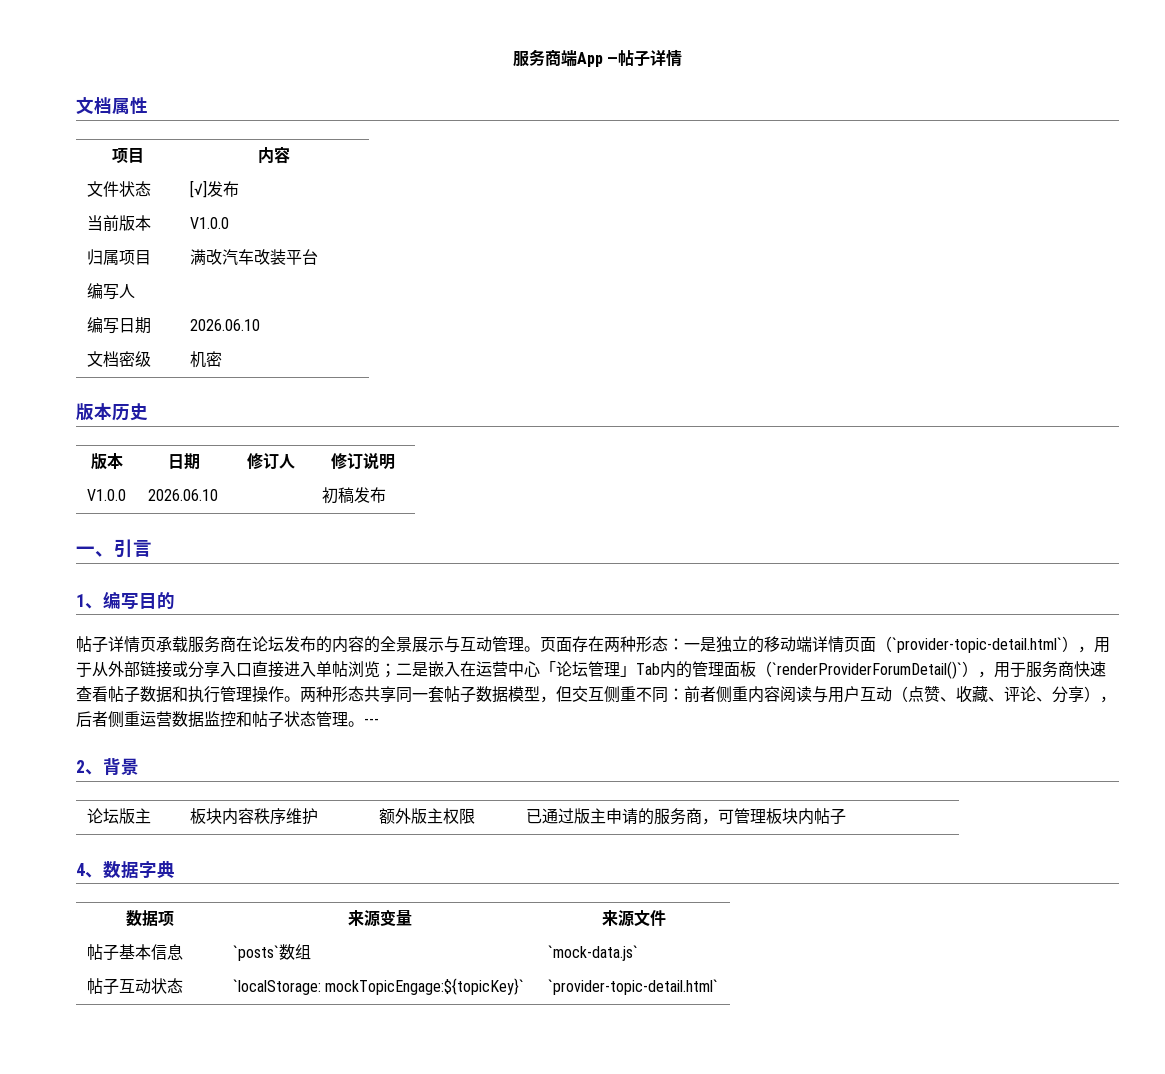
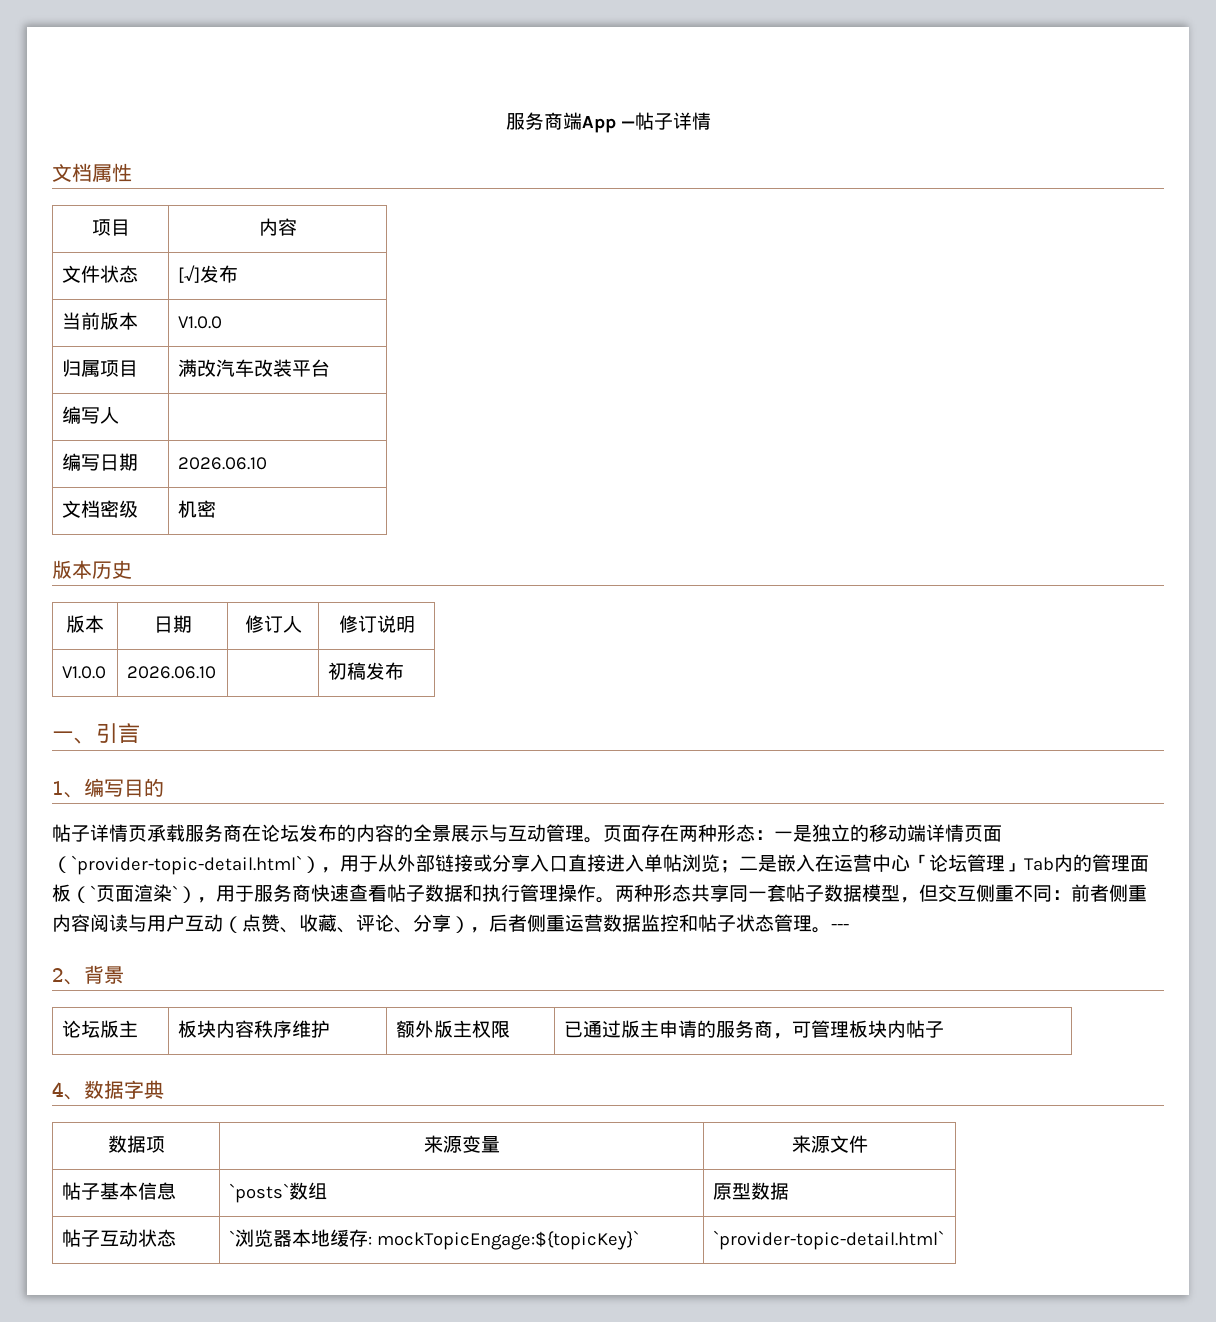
- 页面存在两种形态：一是独立的移动端详情页面（`provider-topic-detail.html`），用于从外部链接或分享入口直接进入单帖浏览；二是嵌入在运营中心「论坛管理」Tab内的管理面板（`renderProviderForumDetail()`），用于服务商快速查看帖子数据和执行管理操作。
+ 页面存在两种形态：一是独立的移动端详情页面（`provider-topic-detail.html`），用于从外部链接或分享入口直接进入单帖浏览；二是嵌入在运营中心「论坛管理」Tab内的管理面板（`页面渲染`），用于服务商快速查看帖子数据和执行管理操作。
- 帖子基本信息 | `posts`数组 | `mock-data.js`
+ 帖子基本信息 | `posts`数组 | 原型数据
- 帖子互动状态 | `localStorage: mockTopicEngage:${topicKey}` | `provider-topic-detail.html`
+ 帖子互动状态 | `浏览器本地缓存: mockTopicEngage:${topicKey}` | `provider-topic-detail.html`

